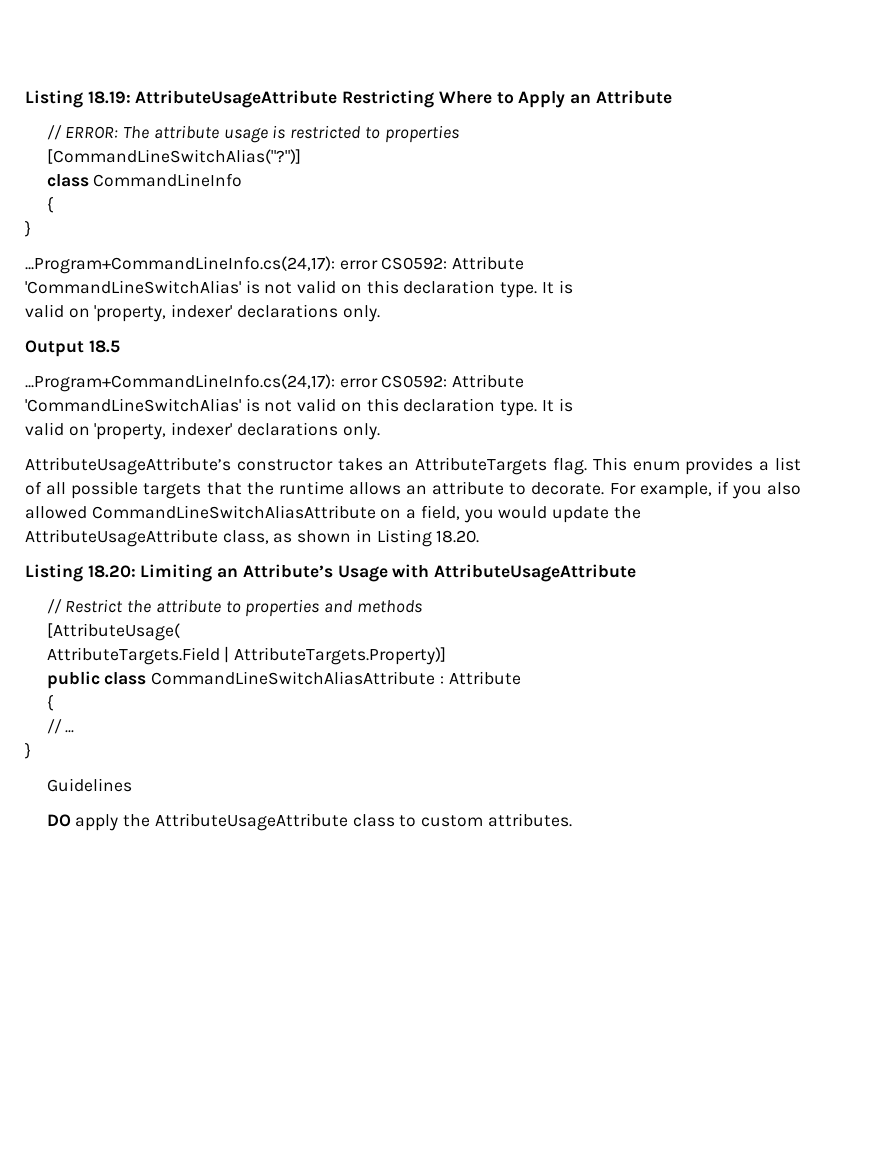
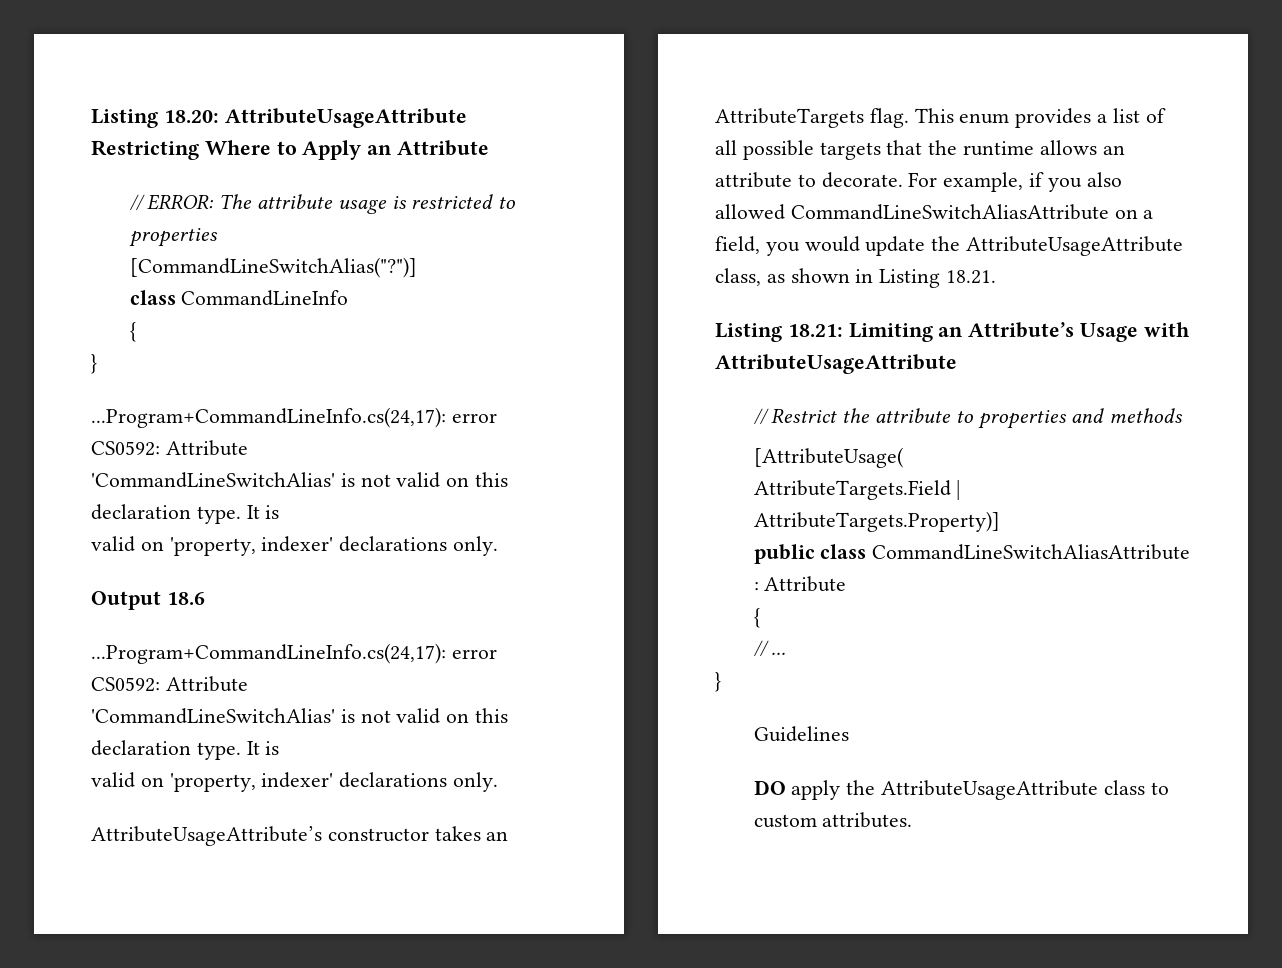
- Listing 18.19: AttributeUsageAttribute Restricting Where to Apply an Attribute
+ Listing 18.20: AttributeUsageAttribute Restricting Where to Apply an Attribute
- Output 18.5
+ Output 18.6
- For example, if you also allowed CommandLineSwitchAliasAttribute on a field, you would update the AttributeUsageAttribute class, as shown in Listing 18.20.
- Listing 18.20: Limiting an Attribute’s Usage with AttributeUsageAttribute
+ For example, if you also allowed CommandLineSwitchAliasAttribute on a field, you would update the AttributeUsageAttribute class, as shown in Listing 18.21.
+ Listing 18.21: Limiting an Attribute’s Usage with AttributeUsageAttribute

